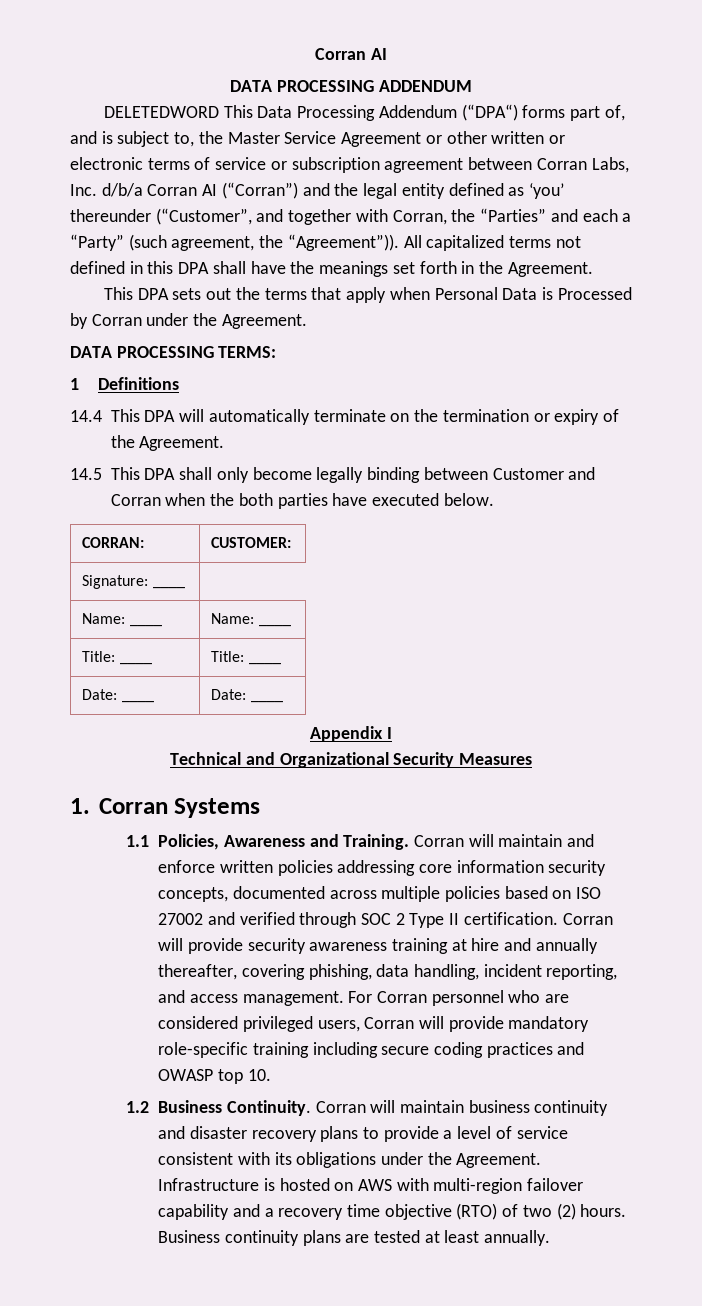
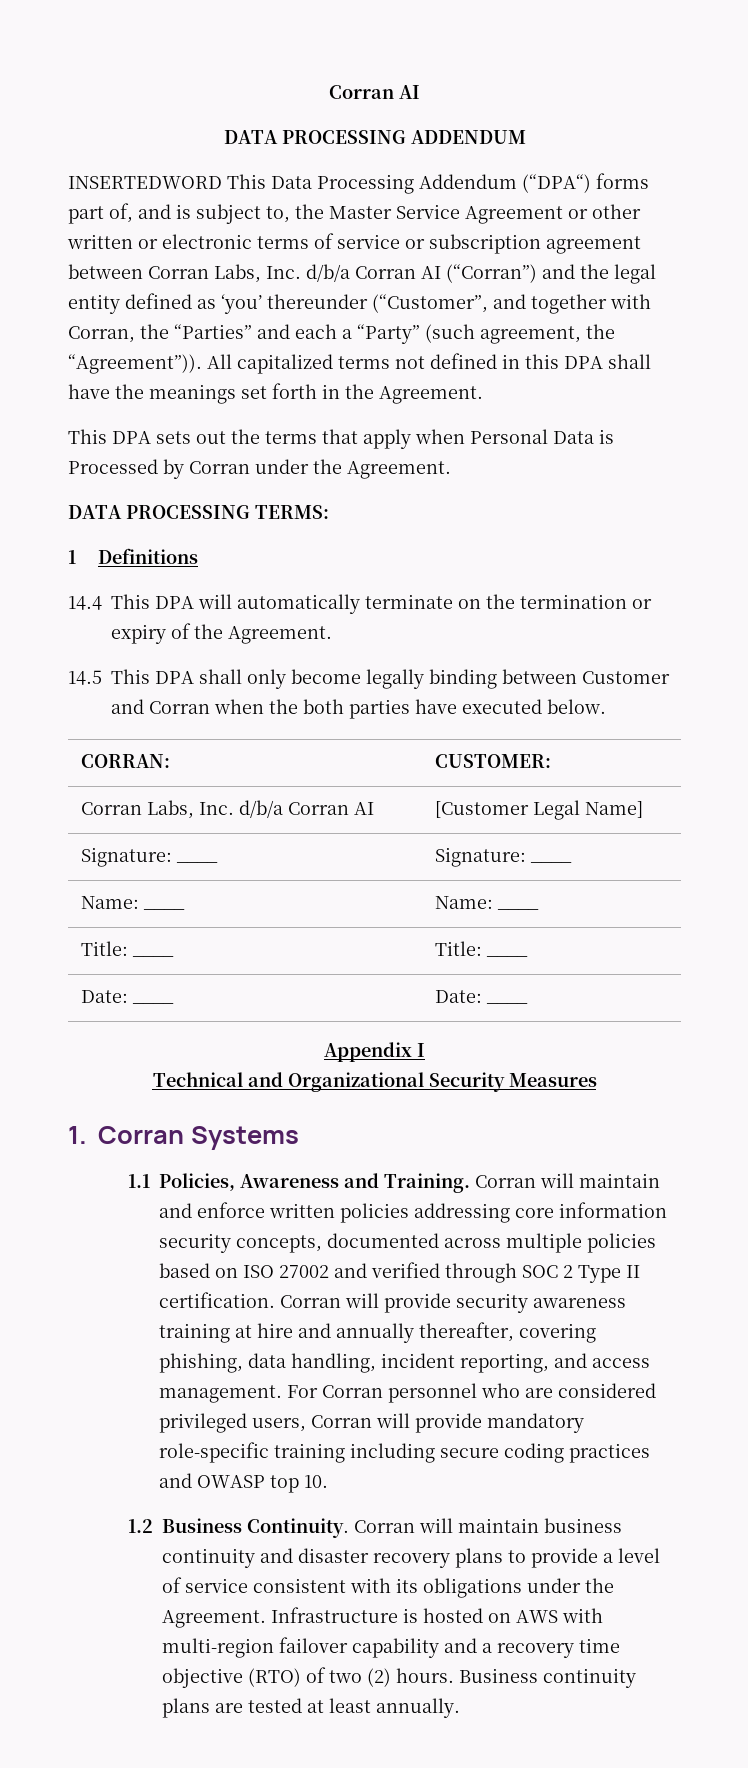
- DELETEDWORD This Data Processing Addendum (“DPA“) forms part of, and is subject to, the Master Service Agreement or other written or electronic terms of service or subscription agreement between Corran Labs, Inc. d/b/a Corran AI (“Corran”) and the legal entity defined as ‘you’ thereunder (“Customer”, and together with Corran, the “Parties” and each a “Party” (such agreement, the “Agreement”)).
+ INSERTEDWORD This Data Processing Addendum (“DPA“) forms part of, and is subject to, the Master Service Agreement or other written or electronic terms of service or subscription agreement between Corran Labs, Inc. d/b/a Corran AI (“Corran”) and the legal entity defined as ‘you’ thereunder (“Customer”, and together with Corran, the “Parties” and each a “Party” (such agreement, the “Agreement”)).
- Signature: ____
+ Corran Labs, Inc. d/b/a Corran AI | [Customer Legal Name]
+ Signature: ____ | Signature: ____

